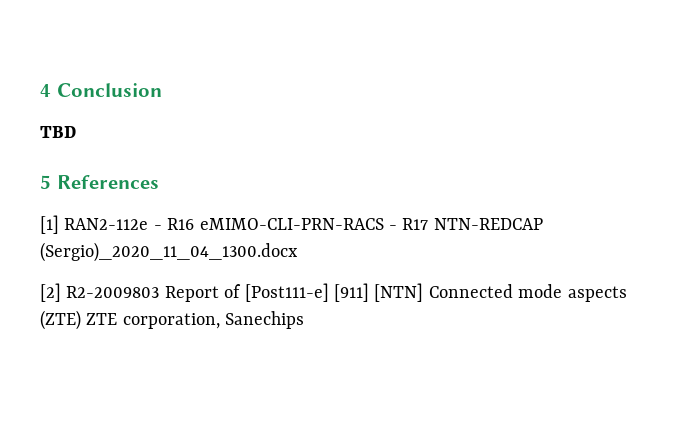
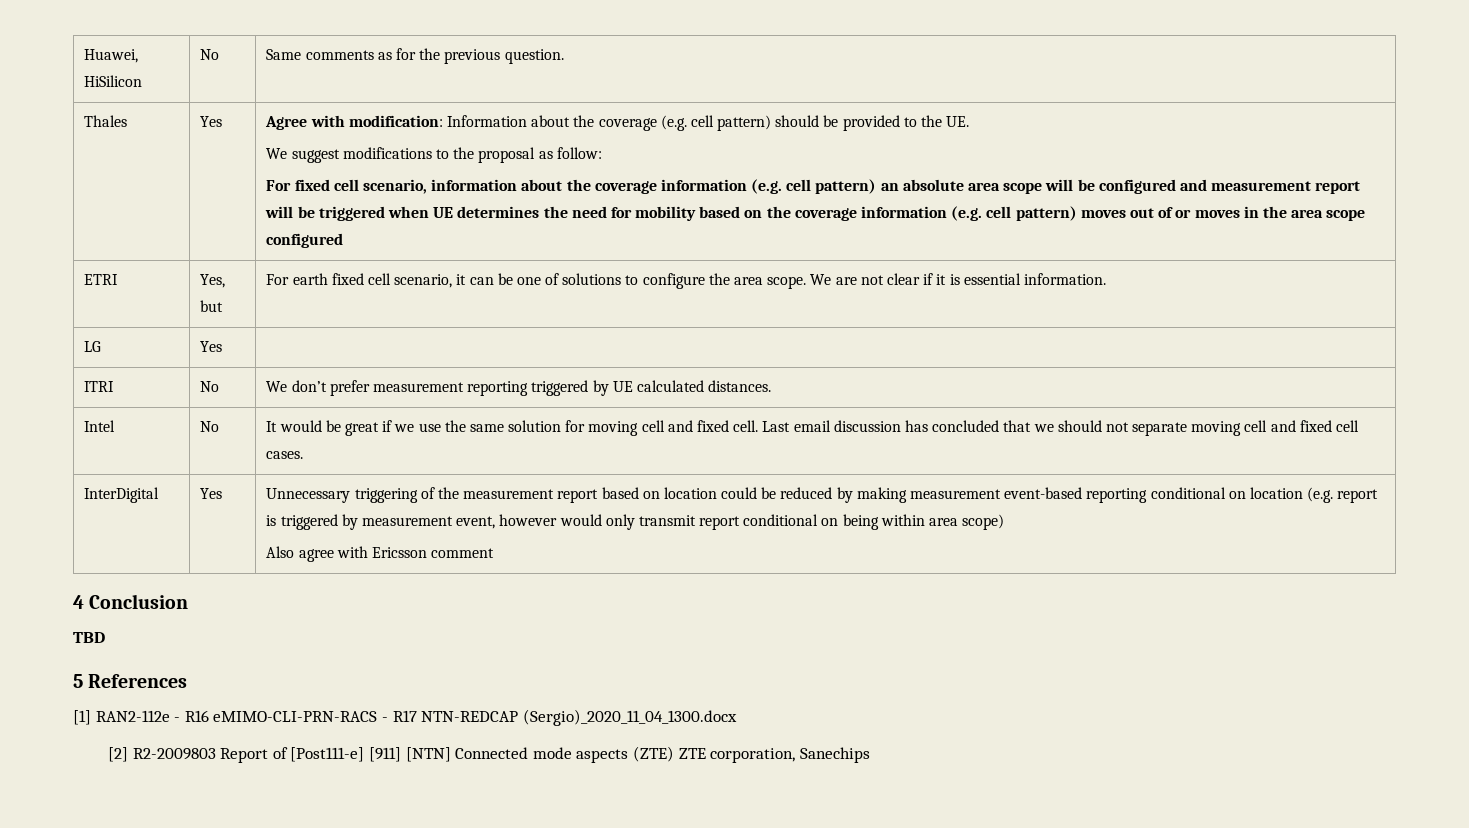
+ Huawei, HiSilicon | No | Same comments as for the previous question.
+ Thales | Yes | Agree with modification: Information about the coverage (e.g. cell pattern) should be provided to the UE.
+ We suggest modifications to the proposal as follow:
+ For fixed cell scenario, information about the coverage information (e.g. cell pattern) an absolute area scope will be configured and measurement report will be triggered when UE determines the need for mobility based on the coverage information (e.g. cell pattern) moves out of or moves in the area scope configured
+ ETRI | Yes, but | For earth fixed cell scenario, it can be one of solutions to configure the area scope. We are not clear if it is essential information.
+ LG | Yes |
+ ITRI | No | We don’t prefer measurement reporting triggered by UE calculated distances.
+ Intel | No | It would be great if we use the same solution for moving cell and fixed cell. Last email discussion has concluded that we should not separate moving cell and fixed cell cases.
+ InterDigital | Yes | Unnecessary triggering of the measurement report based on location could be reduced by making measurement event-based reporting conditional on location (e.g. report is triggered by measurement event, however would only transmit report conditional on being within area scope)
+ Also agree with Ericsson comment

